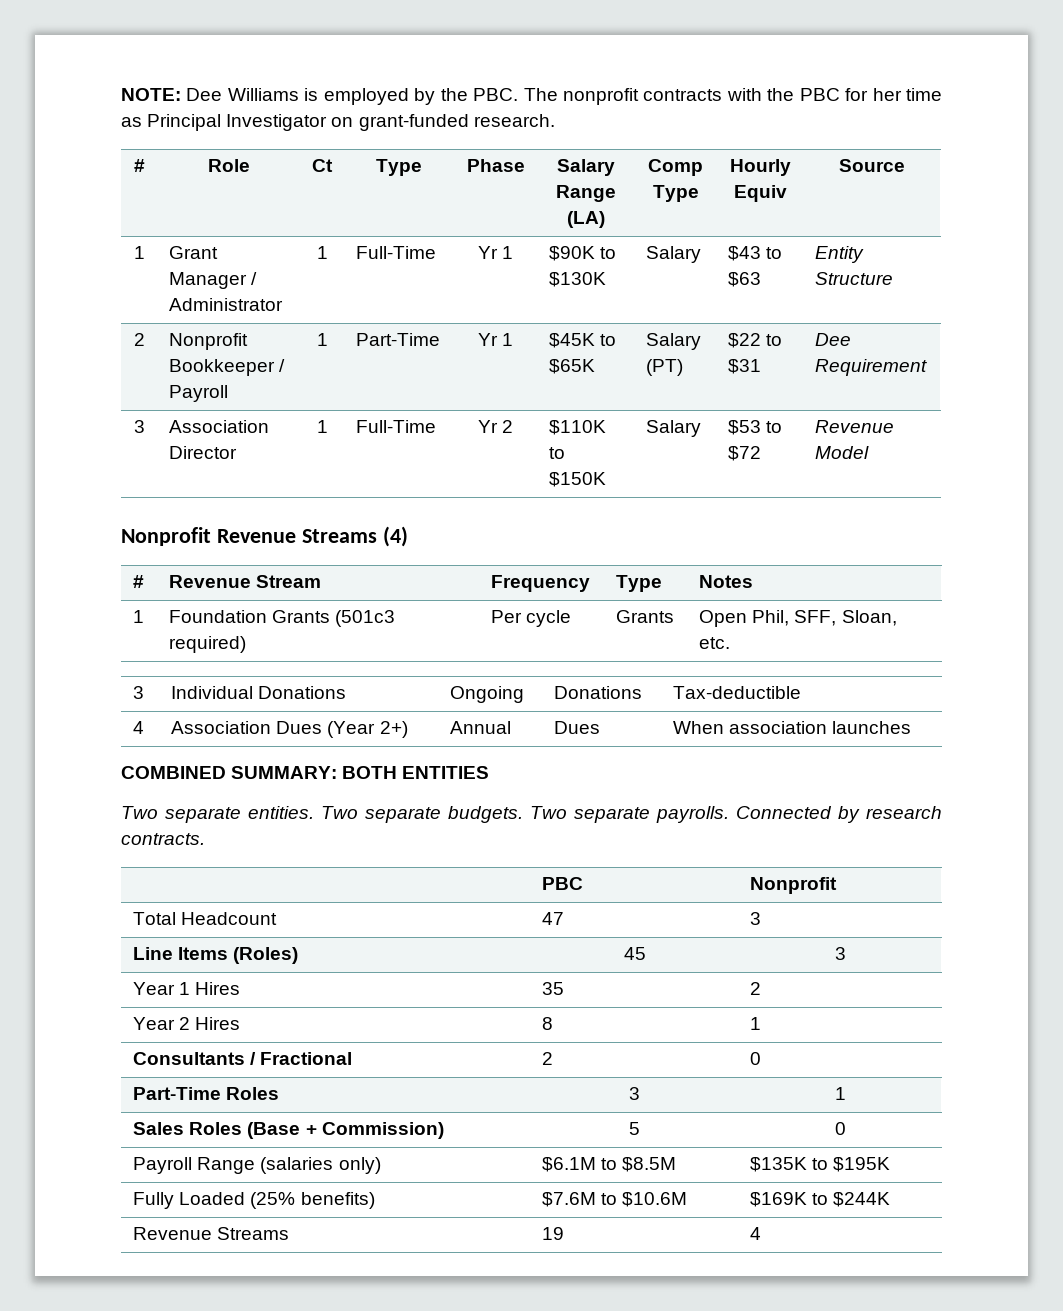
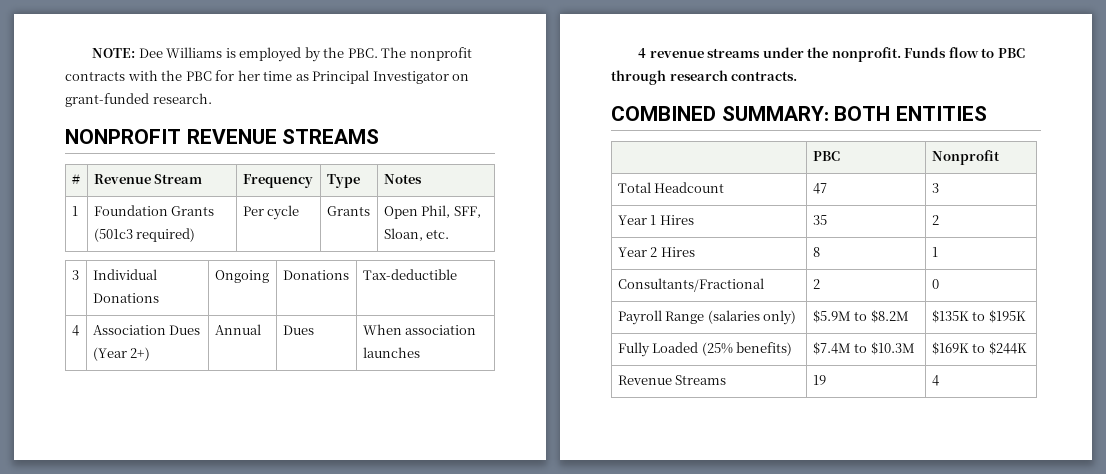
- # | Role | Ct | Type | Phase | Salary Range (LA) | Comp Type | Hourly Equiv | Source
- 1 | Grant Manager / Administrator | 1 | Full-Time | Yr 1 | $90K to $130K | Salary | $43 to $63 | Entity Structure
- 2 | Nonprofit Bookkeeper / Payroll | 1 | Part-Time | Yr 1 | $45K to $65K | Salary (PT) | $22 to $31 | Dee Requirement
- 3 | Association Director | 1 | Full-Time | Yr 2 | $110K to $150K | Salary | $53 to $72 | Revenue Model
- Nonprofit Revenue Streams (4)
+ NONPROFIT REVENUE STREAMS
+ 4 revenue streams under the nonprofit. Funds flow to PBC through research contracts.
  COMBINED SUMMARY: BOTH ENTITIES
- Two separate entities. Two separate budgets. Two separate payrolls. Connected by research contracts.
- Line Items (Roles) | 45 | 3
- Consultants / Fractional | 2 | 0
+ Consultants/Fractional | 2 | 0
- Part-Time Roles | 3 | 1
- Sales Roles (Base + Commission) | 5 | 0
- Payroll Range (salaries only) | $6.1M to $8.5M | $135K to $195K
+ Payroll Range (salaries only) | $5.9M to $8.2M | $135K to $195K
- Fully Loaded (25% benefits) | $7.6M to $10.6M | $169K to $244K
+ Fully Loaded (25% benefits) | $7.4M to $10.3M | $169K to $244K

